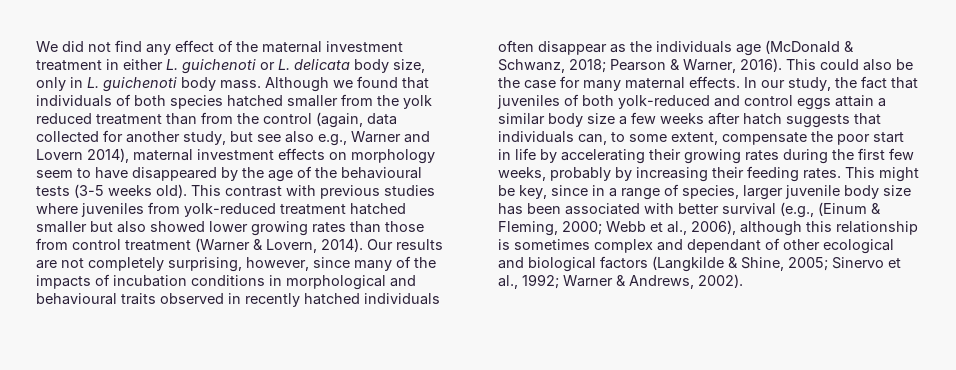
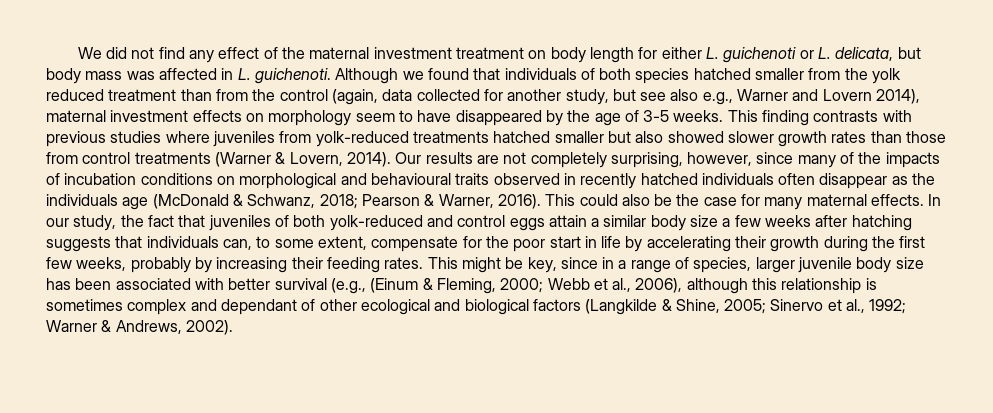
- We did not find any effect of the maternal investment treatment in either L. guichenoti or L. delicata body size, only in L. guichenoti body mass.
+ We did not find any effect of the maternal investment treatment on body length for either L. guichenoti or L. delicata, but body mass was affected in L. guichenoti.
- Although we found that individuals of both species hatched smaller from the yolk reduced treatment than from the control (again, data collected for another study, but see also e.g., Warner and Lovern 2014), maternal investment effects on morphology seem to have disappeared by the age of the behavioural tests (3-5 weeks old). This contrast with previous studies where juveniles from yolk-reduced treatment hatched smaller but also showed lower growing rates than those from control treatment (Warner & Lovern, 2014).
+ Although we found that individuals of both species hatched smaller from the yolk reduced treatment than from the control (again, data collected for another study, but see also e.g., Warner and Lovern 2014), maternal investment effects on morphology seem to have disappeared by the age of 3-5 weeks. This finding contrasts with previous studies where juveniles from yolk-reduced treatments hatched smaller but also showed slower growth rates than those from control treatments (Warner & Lovern, 2014).
- Our results are not completely surprising, however, since many of the impacts of incubation conditions in morphological and behavioural traits observed in recently hatched individuals often disappear as the individuals age (McDonald & Schwanz, 2018; Pearson & Warner, 2016).
+ Our results are not completely surprising, however, since many of the impacts of incubation conditions on morphological and behavioural traits observed in recently hatched individuals often disappear as the individuals age (McDonald & Schwanz, 2018; Pearson & Warner, 2016).
- In our study, the fact that juveniles of both yolk-reduced and control eggs attain a similar body size a few weeks after hatch suggests that individuals can, to some extent, compensate the poor start in life by accelerating their growing rates during the first few weeks, probably by increasing their feeding rates.
+ In our study, the fact that juveniles of both yolk-reduced and control eggs attain a similar body size a few weeks after hatching suggests that individuals can, to some extent, compensate for the poor start in life by accelerating their growth during the first few weeks, probably by increasing their feeding rates.

